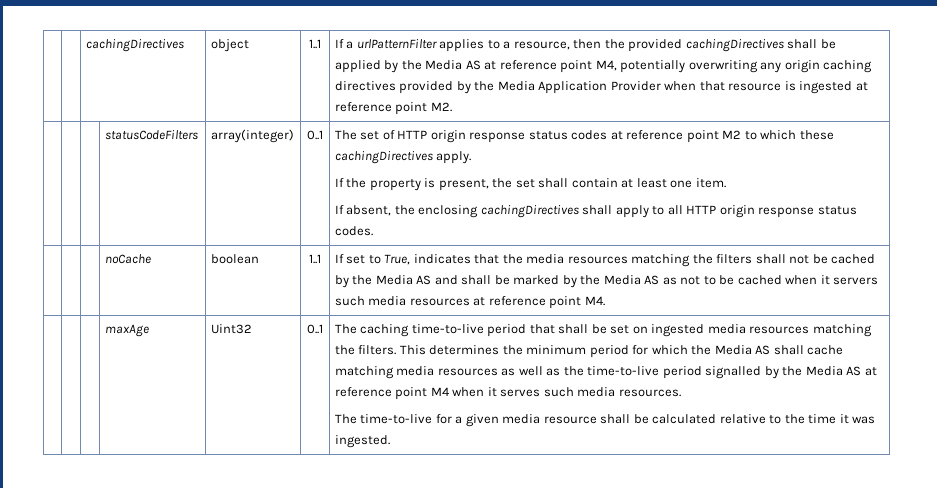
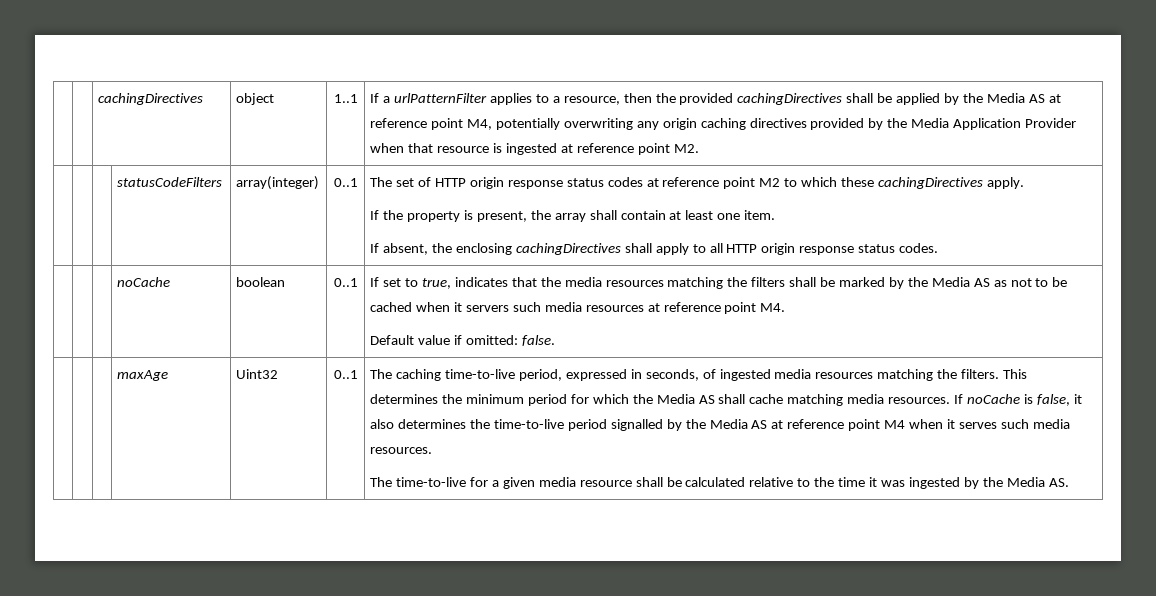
- If the property is present, the set shall contain at least one item.
+ If the property is present, the array shall contain at least one item.
- boolean | 1..1
+ boolean | 0..1
- If set to True, indicates that the media resources matching the filters shall not be cached by the Media AS and shall be marked by the Media AS as not to be cached when it servers such media resources at reference point M4.
+ If set to true, indicates that the media resources matching the filters shall be marked by the Media AS as not to be cached when it servers such media resources at reference point M4.
+ Default value if omitted: false.
- The caching time-to-live period that shall be set on ingested media resources matching the filters.
+ The caching time-to-live period, expressed in seconds, of ingested media resources matching the filters.
- This determines the minimum period for which the Media AS shall cache matching media resources as well as the time-to-live period signalled by the Media AS at reference point M4 when it serves such media resources.
+ This determines the minimum period for which the Media AS shall cache matching media resources. If noCache is false, it also determines the time-to-live period signalled by the Media AS at reference point M4 when it serves such media resources.
- The time-to-live for a given media resource shall be calculated relative to the time it was ingested.
+ The time-to-live for a given media resource shall be calculated relative to the time it was ingested by the Media AS.

